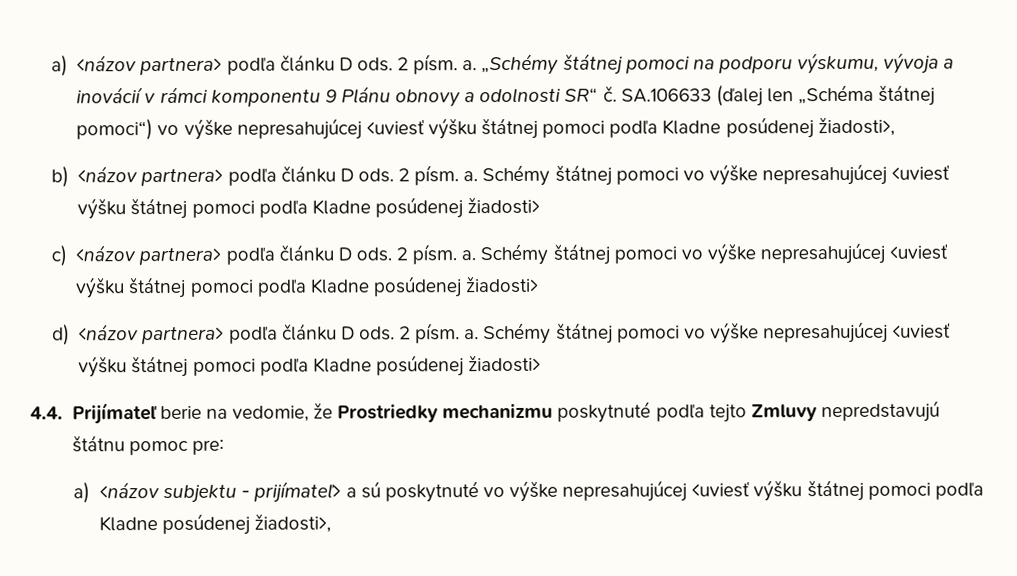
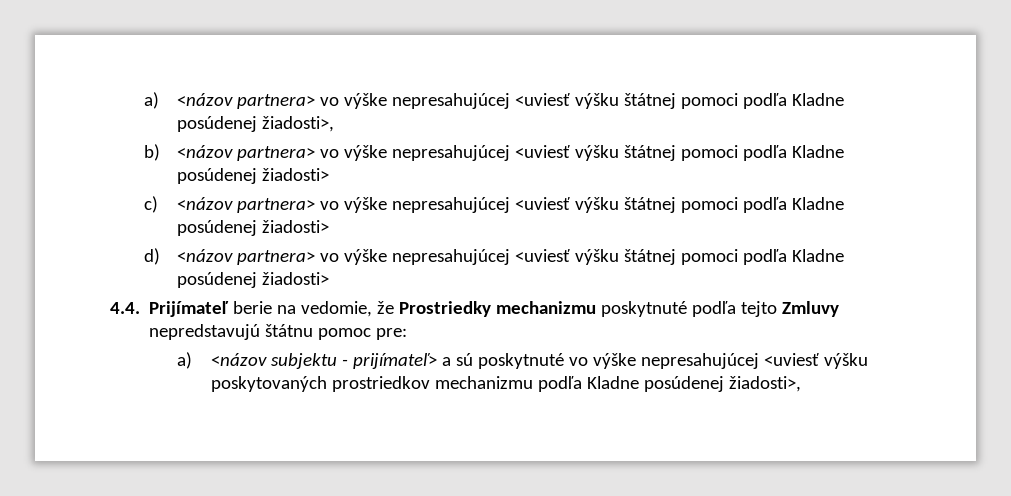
- a) <názov partnera> podľa článku D ods. 2 písm. a. „Schémy štátnej pomoci na podporu výskumu, vývoja a inovácií v rámci komponentu 9 Plánu obnovy a odolnosti SR“ č. SA.106633 (ďalej len „Schéma štátnej pomoci“) vo výške nepresahujúcej <uviesť výšku štátnej pomoci podľa Kladne posúdenej žiadosti>,
+ a) <názov partnera> vo výške nepresahujúcej <uviesť výšku štátnej pomoci podľa Kladne posúdenej žiadosti>,
- b) <názov partnera> podľa článku D ods. 2 písm. a. Schémy štátnej pomoci vo výške nepresahujúcej <uviesť výšku štátnej pomoci podľa Kladne posúdenej žiadosti>
+ b) <názov partnera> vo výške nepresahujúcej <uviesť výšku štátnej pomoci podľa Kladne posúdenej žiadosti>
- c) <názov partnera> podľa článku D ods. 2 písm. a. Schémy štátnej pomoci vo výške nepresahujúcej <uviesť výšku štátnej pomoci podľa Kladne posúdenej žiadosti>
+ c) <názov partnera> vo výške nepresahujúcej <uviesť výšku štátnej pomoci podľa Kladne posúdenej žiadosti>
- d) <názov partnera> podľa článku D ods. 2 písm. a. Schémy štátnej pomoci vo výške nepresahujúcej <uviesť výšku štátnej pomoci podľa Kladne posúdenej žiadosti>
+ d) <názov partnera> vo výške nepresahujúcej <uviesť výšku štátnej pomoci podľa Kladne posúdenej žiadosti>
- a) <názov subjektu - prijímateľ> a sú poskytnuté vo výške nepresahujúcej <uviesť výšku štátnej pomoci podľa Kladne posúdenej žiadosti>,
+ a) <názov subjektu - prijímateľ> a sú poskytnuté vo výške nepresahujúcej <uviesť výšku poskytovaných prostriedkov mechanizmu podľa Kladne posúdenej žiadosti>,

